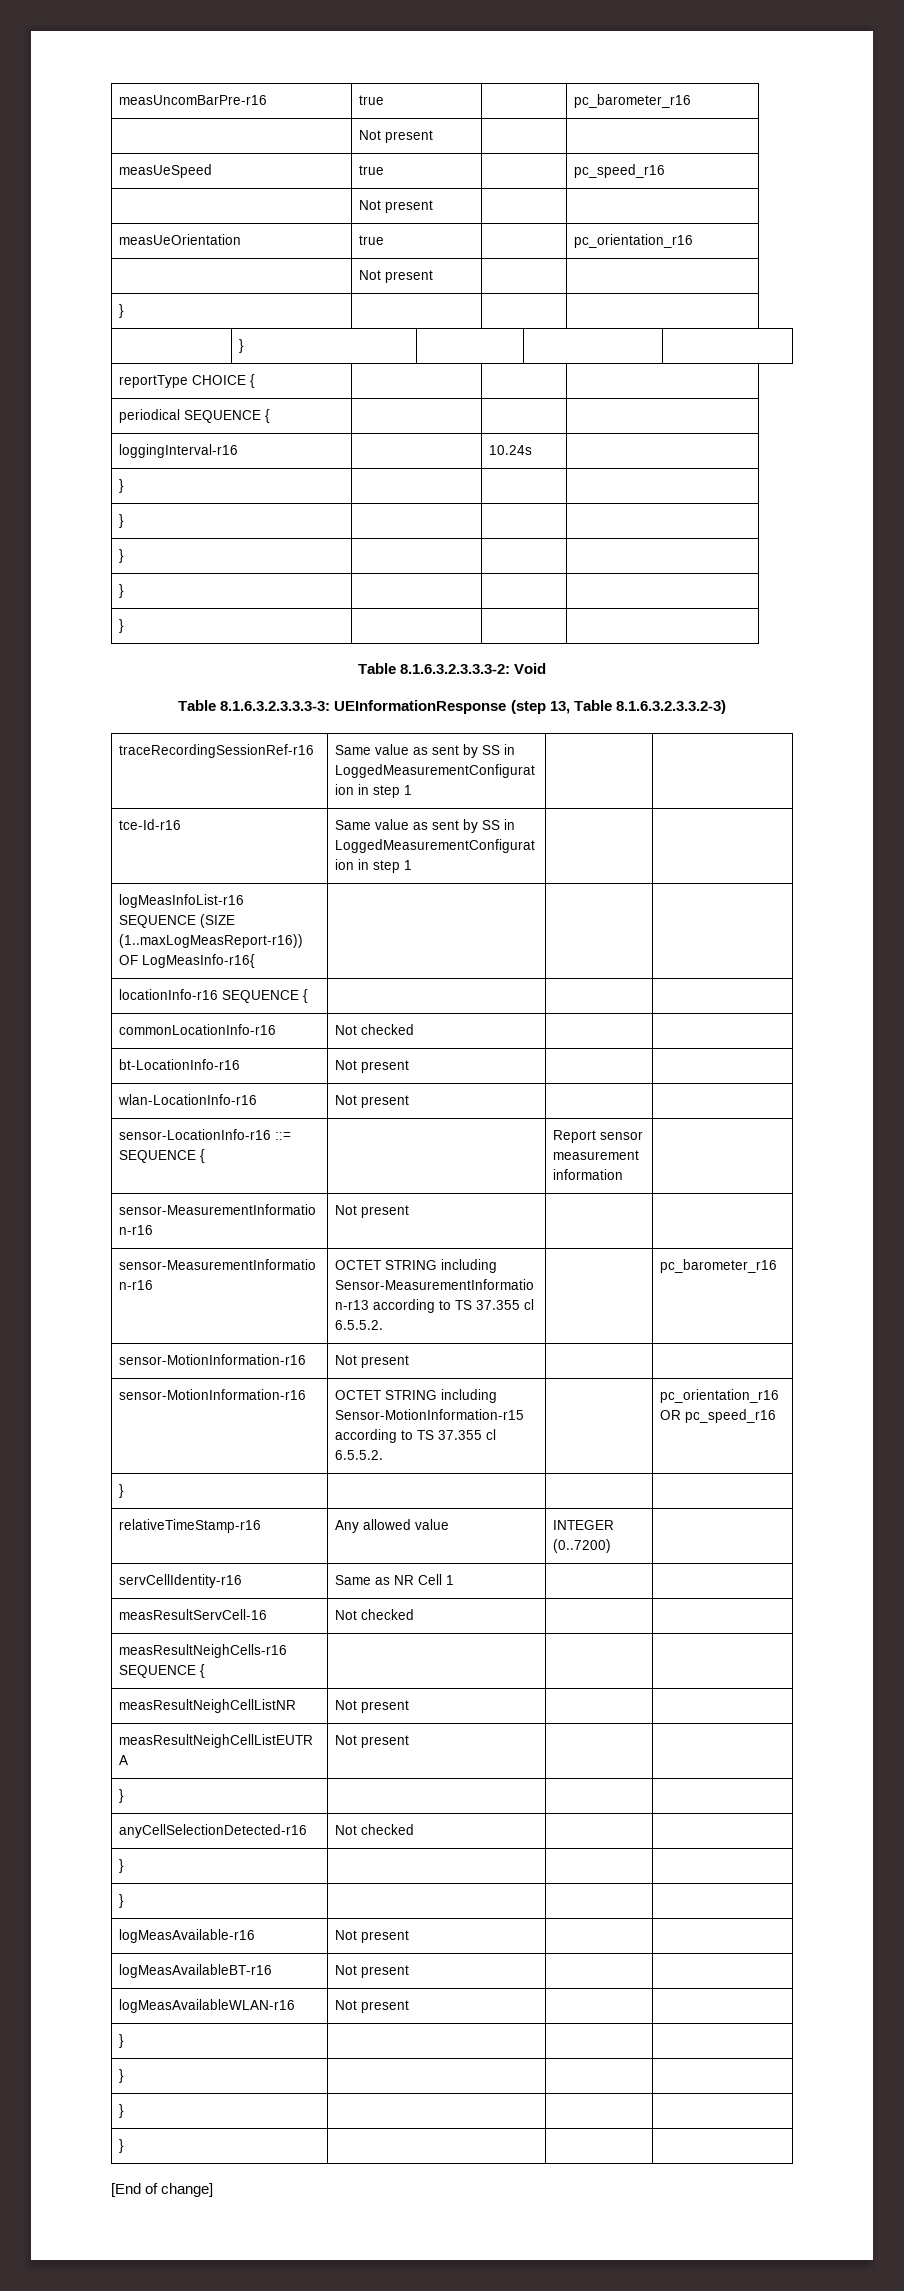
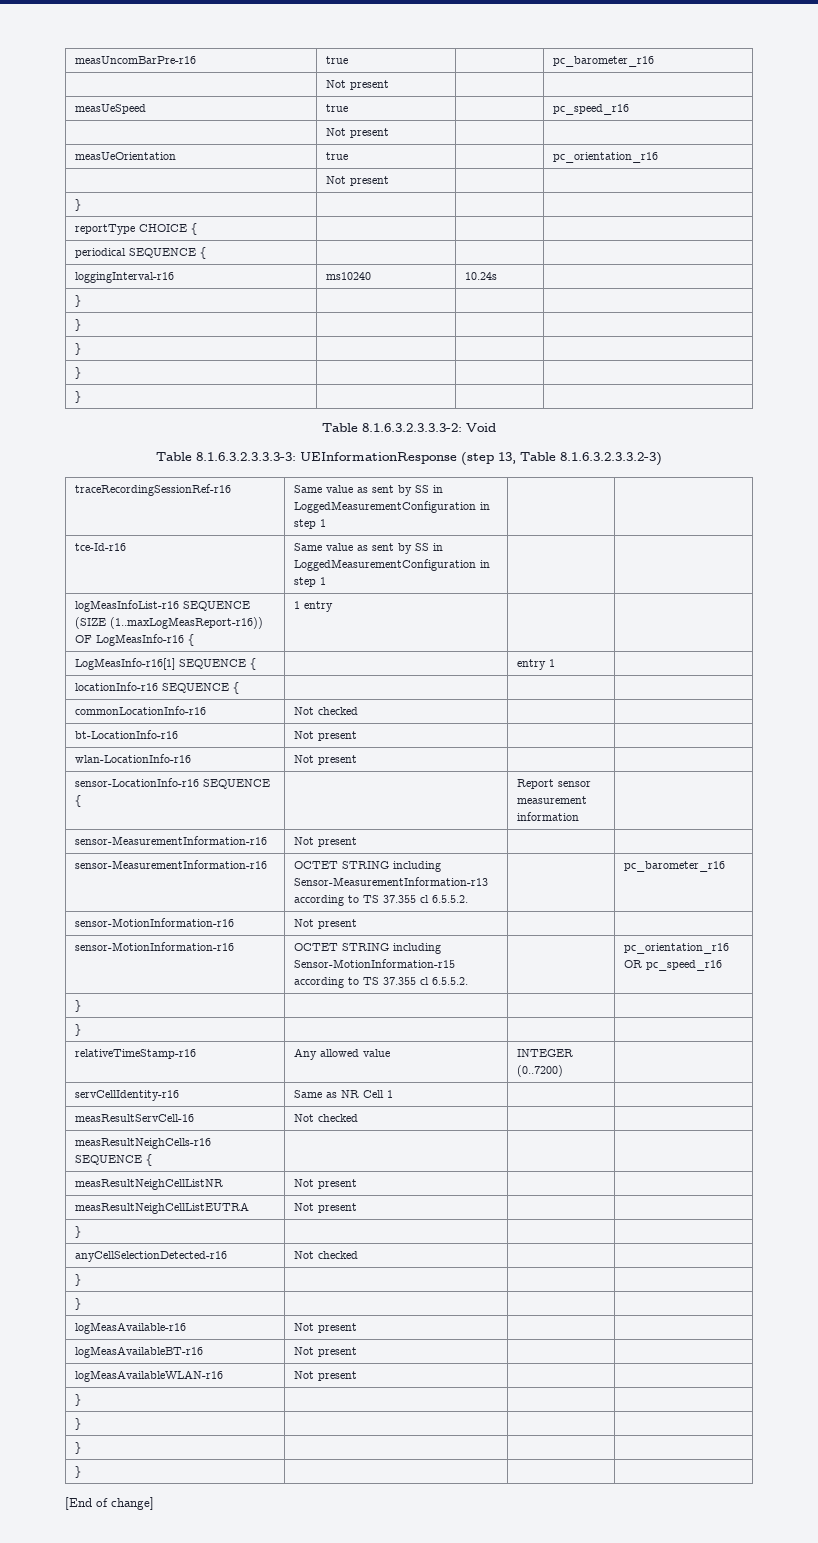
- | } | | |
- loggingInterval-r16 | | 10.24s |
+ loggingInterval-r16 | ms10240 | 10.24s |
- logMeasInfoList-r16 SEQUENCE (SIZE (1..maxLogMeasReport-r16)) OF LogMeasInfo-r16{ | | |
+ logMeasInfoList-r16 SEQUENCE (SIZE (1..maxLogMeasReport-r16)) OF LogMeasInfo-r16 { | 1 entry | |
+ LogMeasInfo-r16[1] SEQUENCE { | | entry 1 |
- sensor-LocationInfo-r16 ::= SEQUENCE { | | Report sensor measurement information |
+ sensor-LocationInfo-r16 SEQUENCE { | | Report sensor measurement information |
  sensor-MotionInformation-r16 | OCTET STRING including Sensor-MotionInformation-r15 according to TS 37.355 cl 6.5.5.2. | | pc_orientation_r16 OR pc_speed_r16
+ } | | |

